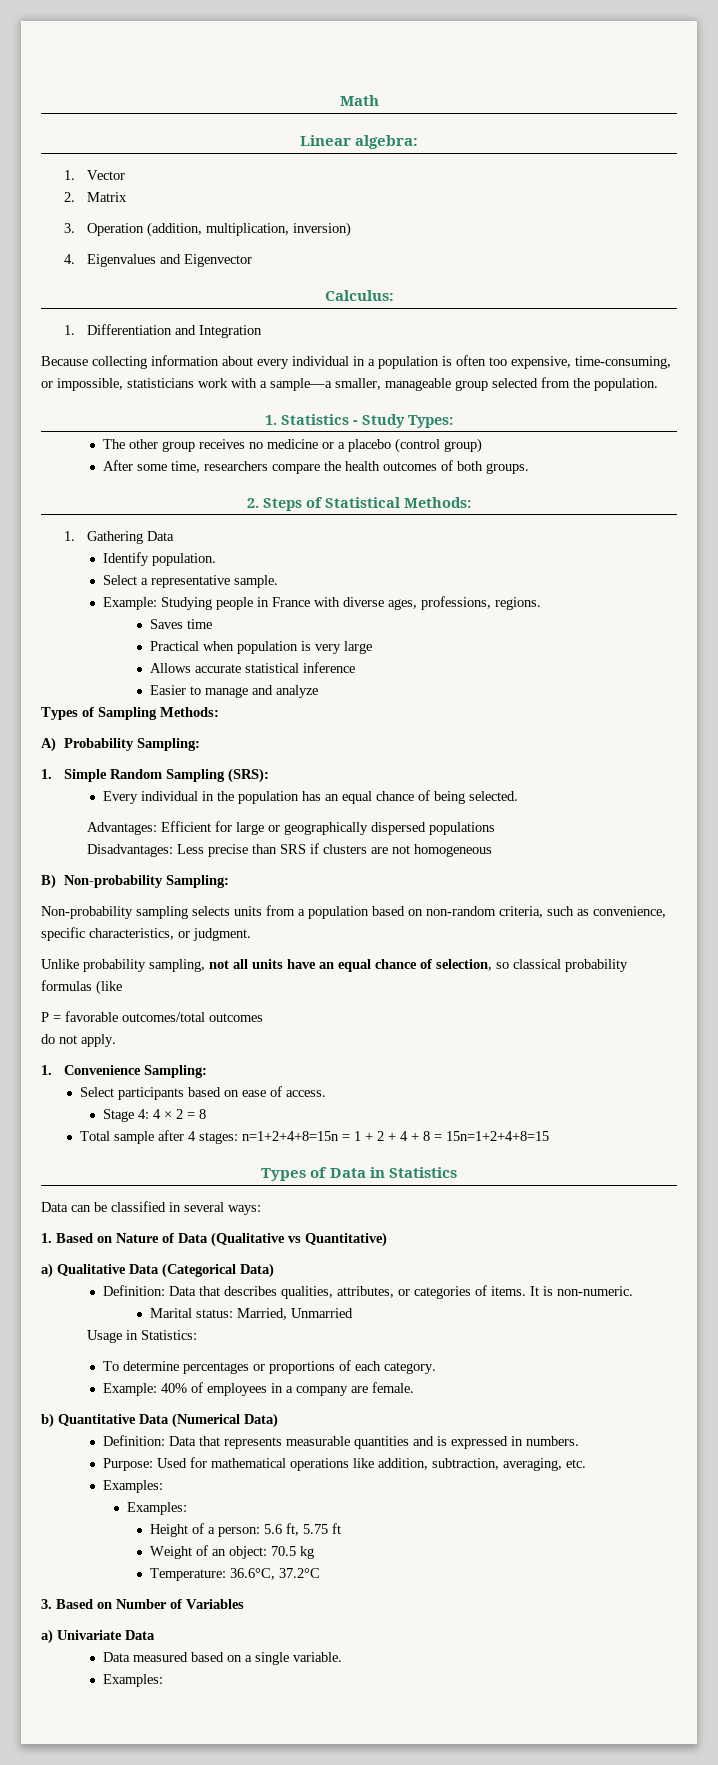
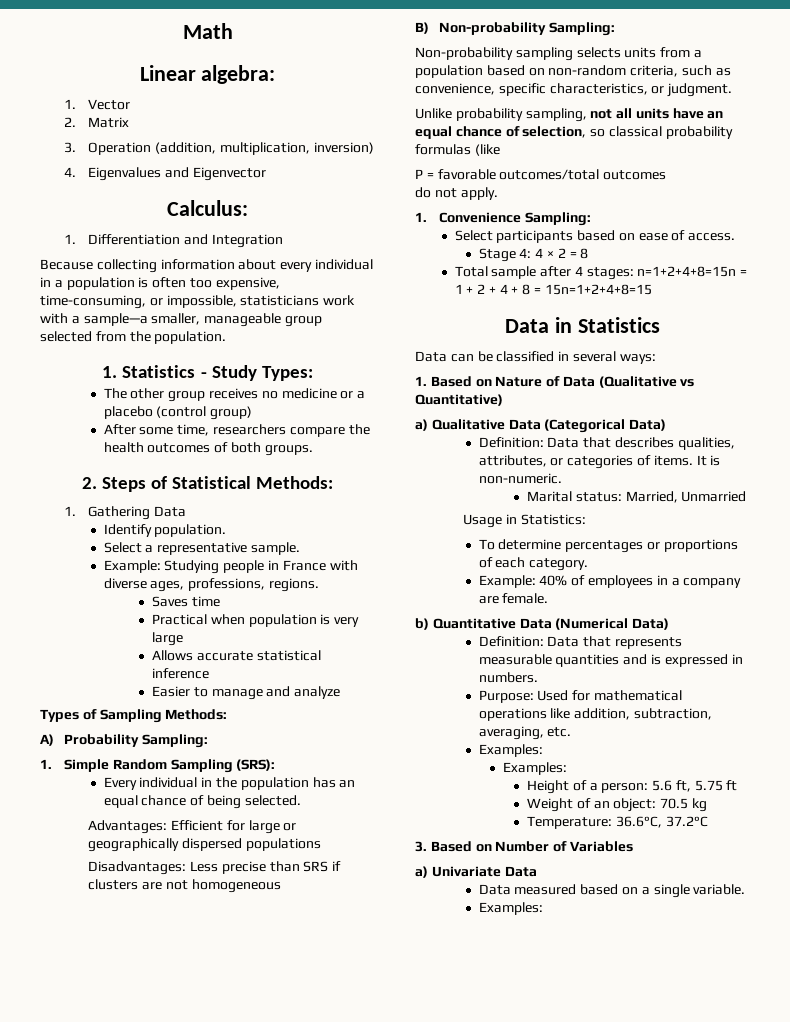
- Types of Data in Statistics
+ Data in Statistics

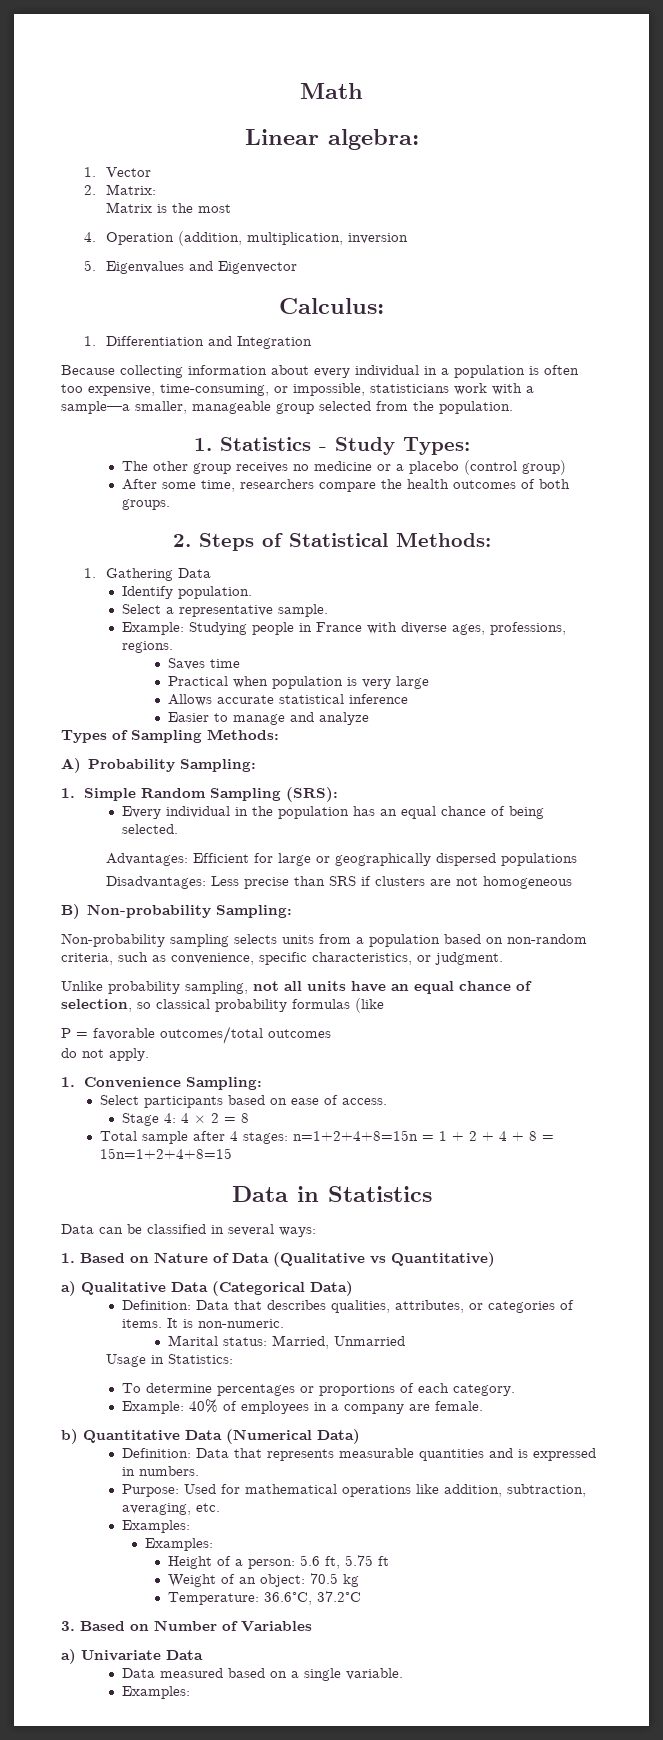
- 2. Matrix
- 3. Operation (addition, multiplication, inversion)
- 4. Eigenvalues and Eigenvector
+ 2. Matrix:
+ Matrix is the most
+ 4. Operation (addition, multiplication, inversion
+ 5. Eigenvalues and Eigenvector

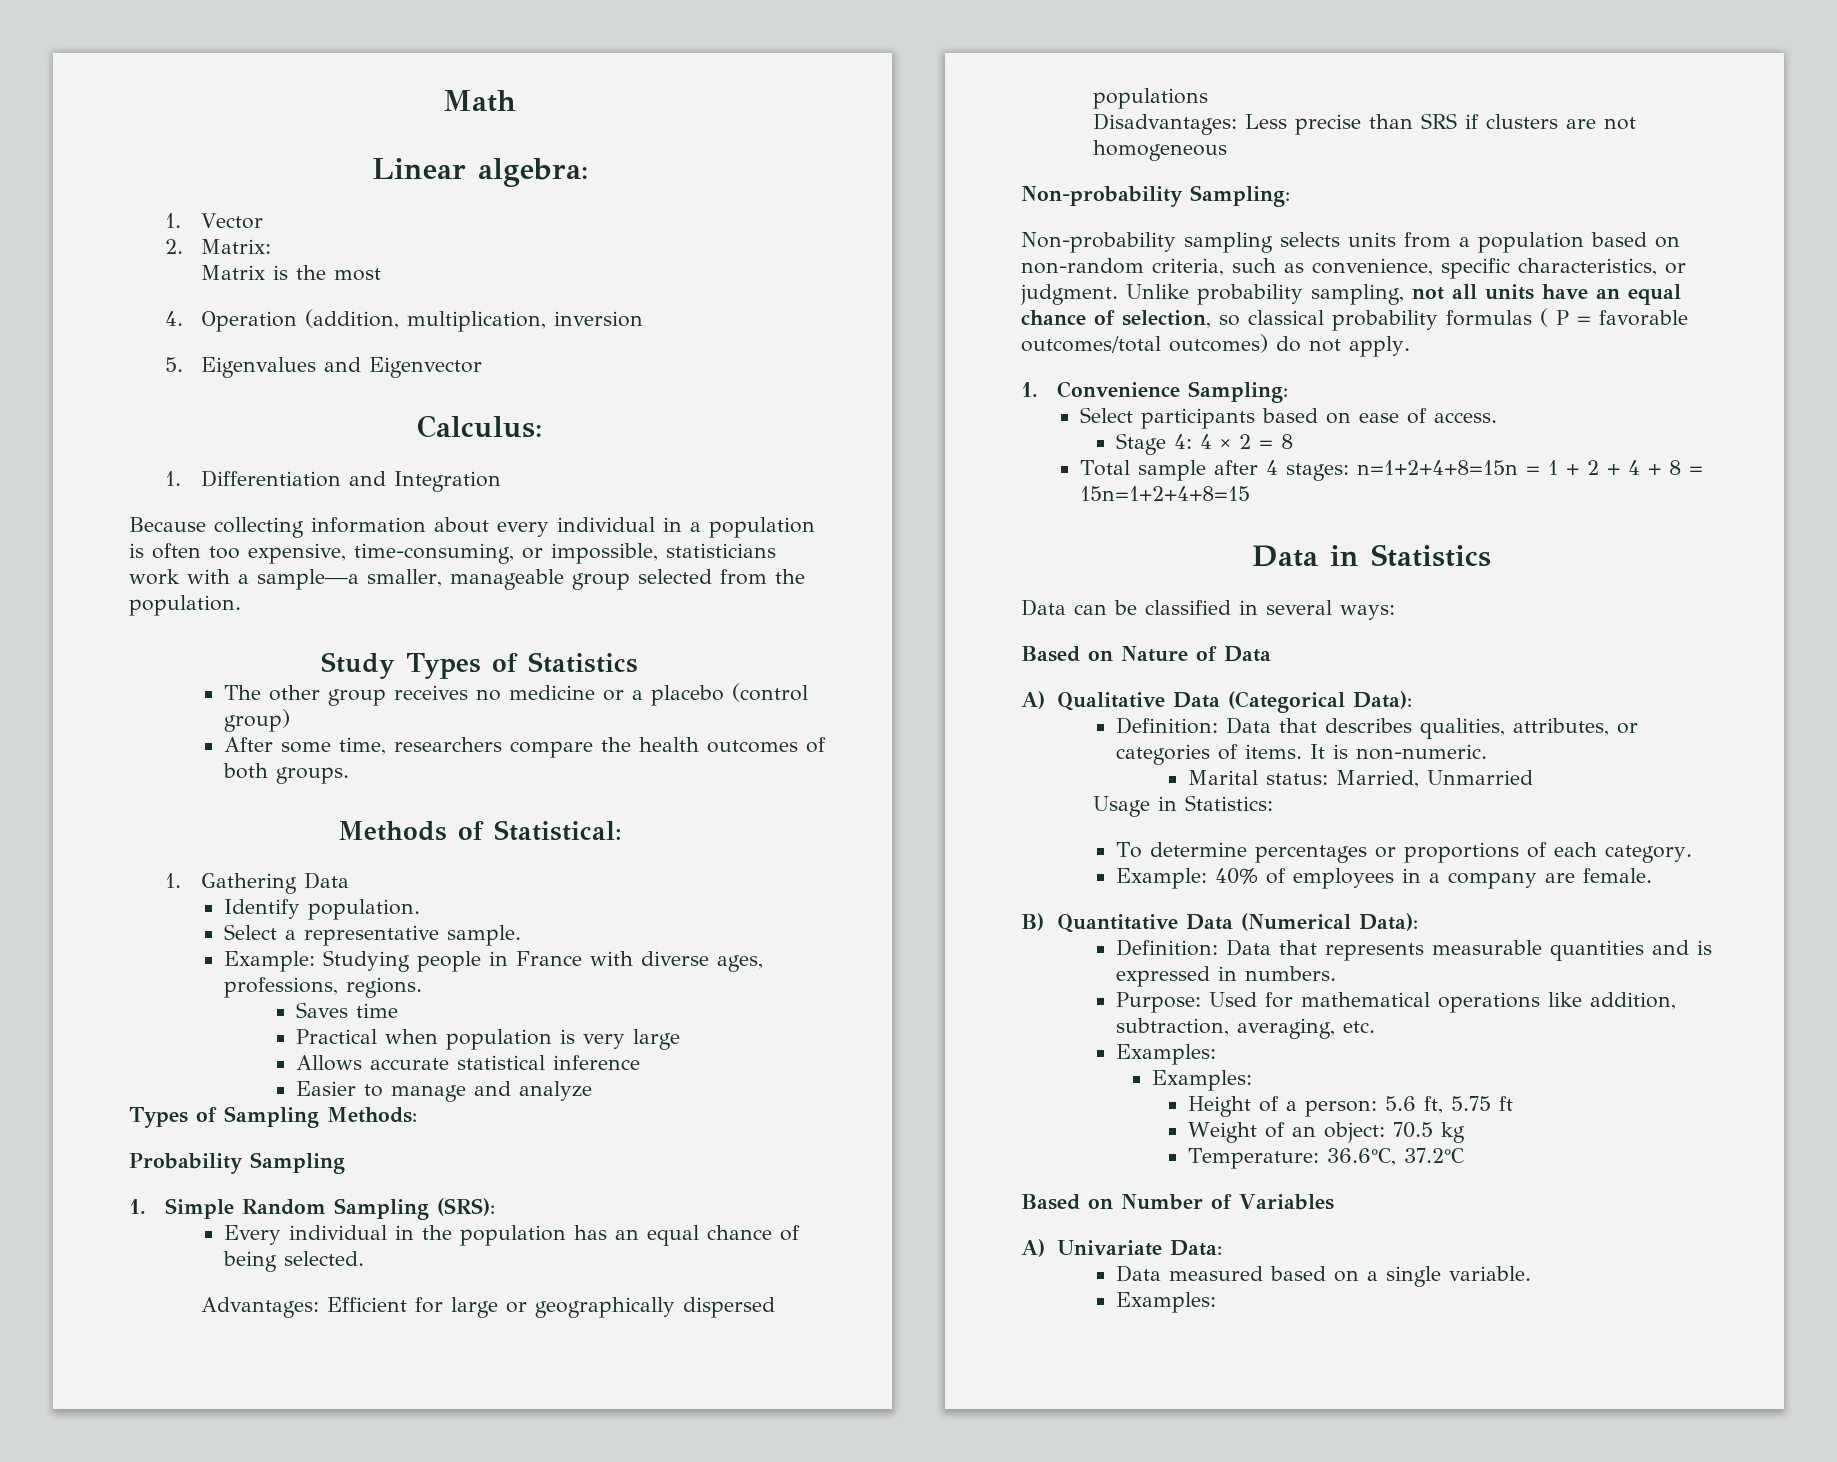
- 1. Statistics - Study Types:
+ Study Types of Statistics
- 2. Steps of Statistical Methods:
+ Methods of Statistical:
- A) Probability Sampling:
+ Probability Sampling
- B) Non-probability Sampling:
+ Non-probability Sampling:
- Non-probability sampling selects units from a population based on non-random criteria, such as convenience, specific characteristics, or judgment.
- Unlike probability sampling, not all units have an equal chance of selection, so classical probability formulas (like
- P = favorable outcomes/total outcomes
- do not apply.
+ Non-probability sampling selects units from a population based on non-random criteria, such as convenience, specific characteristics, or judgment. Unlike probability sampling, not all units have an equal chance of selection, so classical probability formulas ( P = favorable outcomes/total outcomes) do not apply.
- 1. Based on Nature of Data (Qualitative vs Quantitative)
- a) Qualitative Data (Categorical Data)
+ Based on Nature of Data
+ A) Qualitative Data (Categorical Data):
- b) Quantitative Data (Numerical Data)
+ B) Quantitative Data (Numerical Data):
- 3. Based on Number of Variables
+ Based on Number of Variables
- a) Univariate Data
+ A) Univariate Data:

